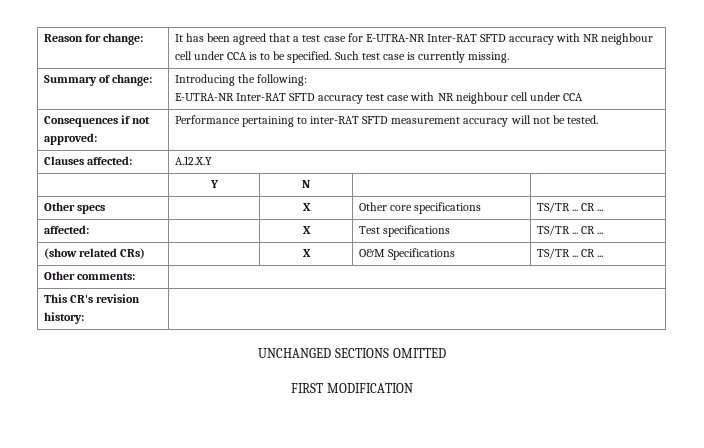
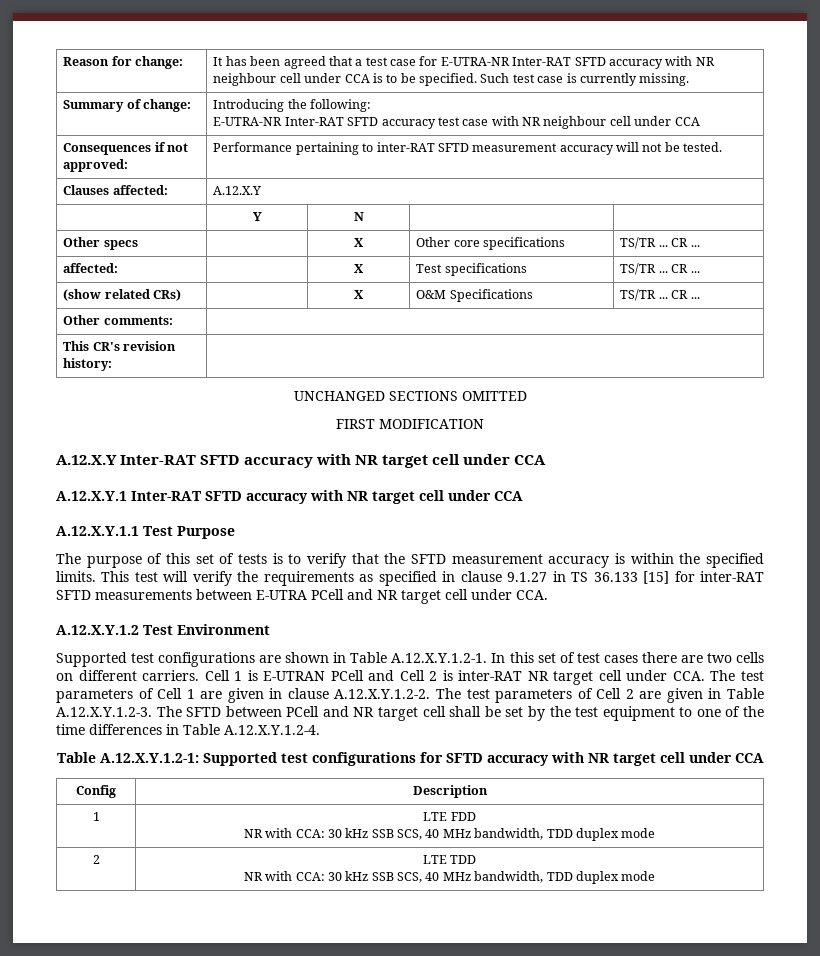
+ A.12.X.Y Inter-RAT SFTD accuracy with NR target cell under CCA
+ A.12.X.Y.1 Inter-RAT SFTD accuracy with NR target cell under CCA
+ A.12.X.Y.1.1 Test Purpose
+ The purpose of this set of tests is to verify that the SFTD measurement accuracy is within the specified limits. This test will verify the requirements as specified in clause 9.1.27 in TS 36.133 [15] for inter-RAT SFTD measurements between E-UTRA PCell and NR target cell under CCA.
+ A.12.X.Y.1.2 Test Environment
+ Supported test configurations are shown in Table A.12.X.Y.1.2-1. In this set of test cases there are two cells on different carriers. Cell 1 is E-UTRAN PCell and Cell 2 is inter-RAT NR target cell under CCA. The test parameters of Cell 1 are given in clause A.12.X.Y.1.2-2. The test parameters of Cell 2 are given in Table A.12.X.Y.1.2-3. The SFTD between PCell and NR target cell shall be set by the test equipment to one of the time differences in Table A.12.X.Y.1.2-4.
+ Table A.12.X.Y.1.2-1: Supported test configurations for SFTD accuracy with NR target cell under CCA
+ Config | Description
+ 1 | LTE FDD
+ NR with CCA: 30 kHz SSB SCS, 40 MHz bandwidth, TDD duplex mode
+ 2 | LTE TDD
+ NR with CCA: 30 kHz SSB SCS, 40 MHz bandwidth, TDD duplex mode

